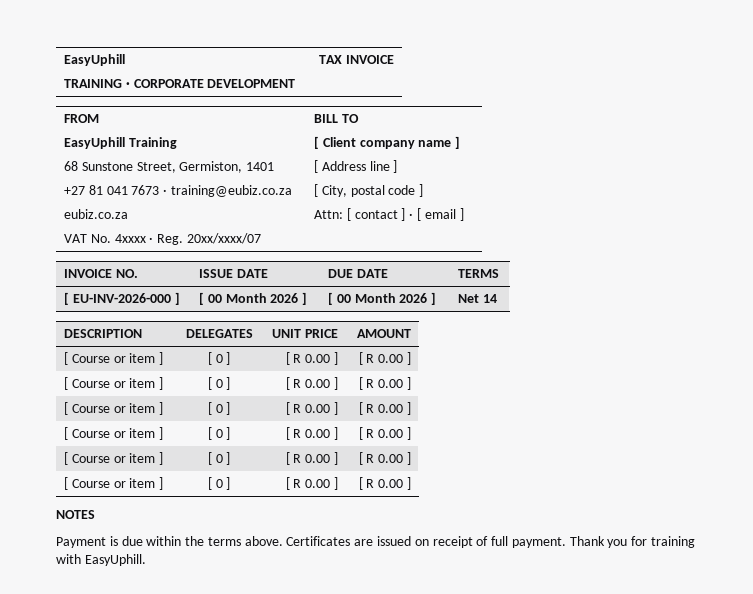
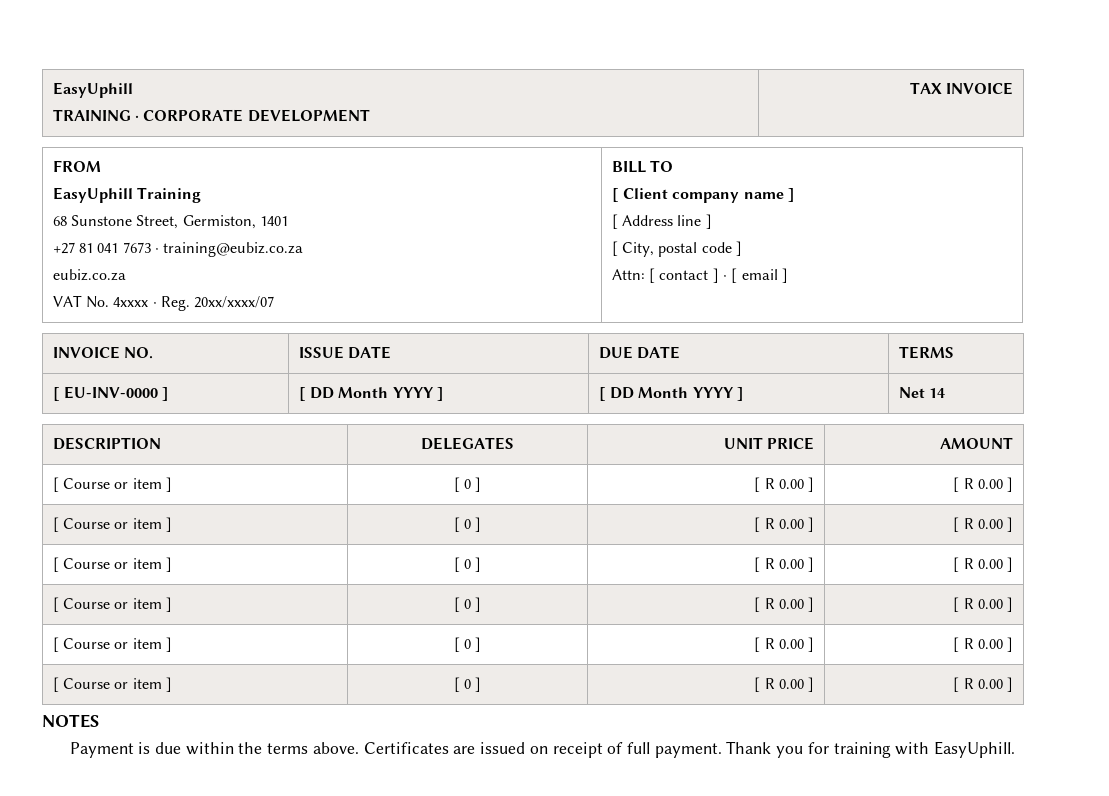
- [ EU-INV-2026-000 ] | [ 00 Month 2026 ] | [ 00 Month 2026 ] | Net 14
+ [ EU-INV-0000 ] | [ DD Month YYYY ] | [ DD Month YYYY ] | Net 14

